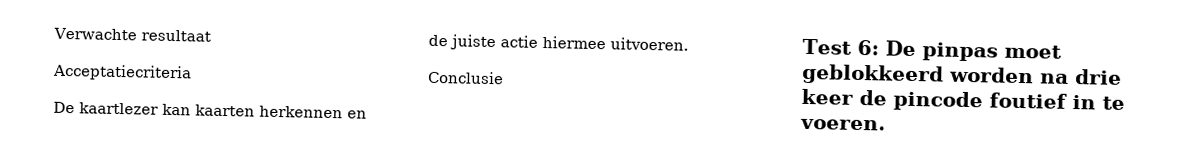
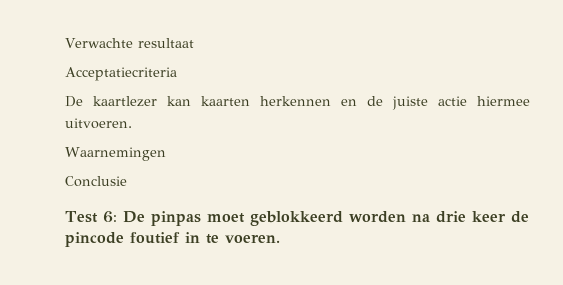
+ Waarnemingen

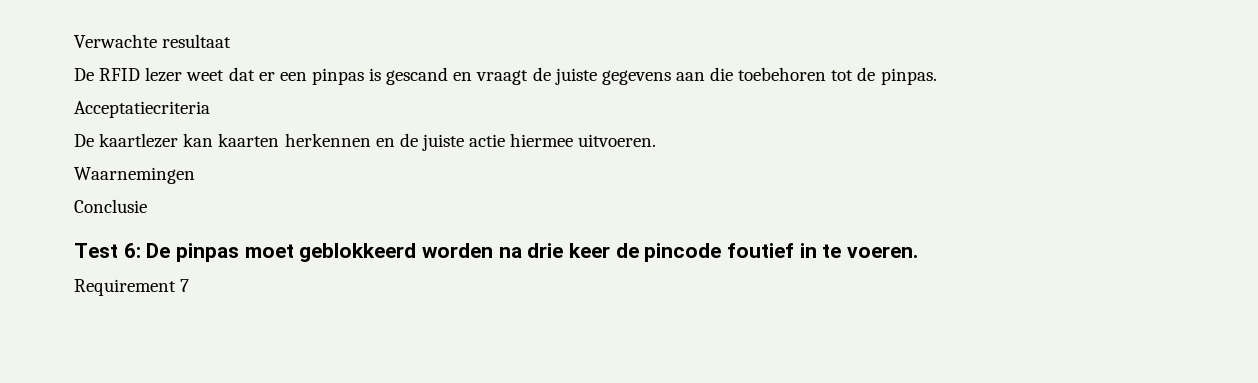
+ De RFID lezer weet dat er een pinpas is gescand en vraagt de juiste gegevens aan die toebehoren tot de pinpas.
+ Requirement 7

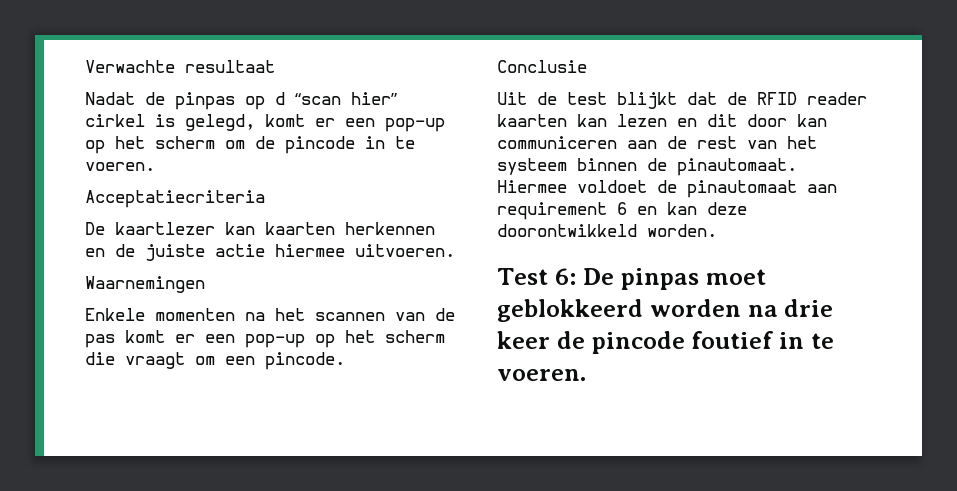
- De RFID lezer weet dat er een pinpas is gescand en vraagt de juiste gegevens aan die toebehoren tot de pinpas.
+ Nadat de pinpas op d “scan hier” cirkel is gelegd, komt er een pop-up op het scherm om de pincode in te voeren.
+ Enkele momenten na het scannen van de pas komt er een pop-up op het scherm die vraagt om een pincode.
  Conclusie
+ Uit de test blijkt dat de RFID reader kaarten kan lezen en dit door kan communiceren aan de rest van het systeem binnen de pinautomaat. Hiermee voldoet de pinautomaat aan requirement 6 en kan deze doorontwikkeld worden.
- Requirement 7

